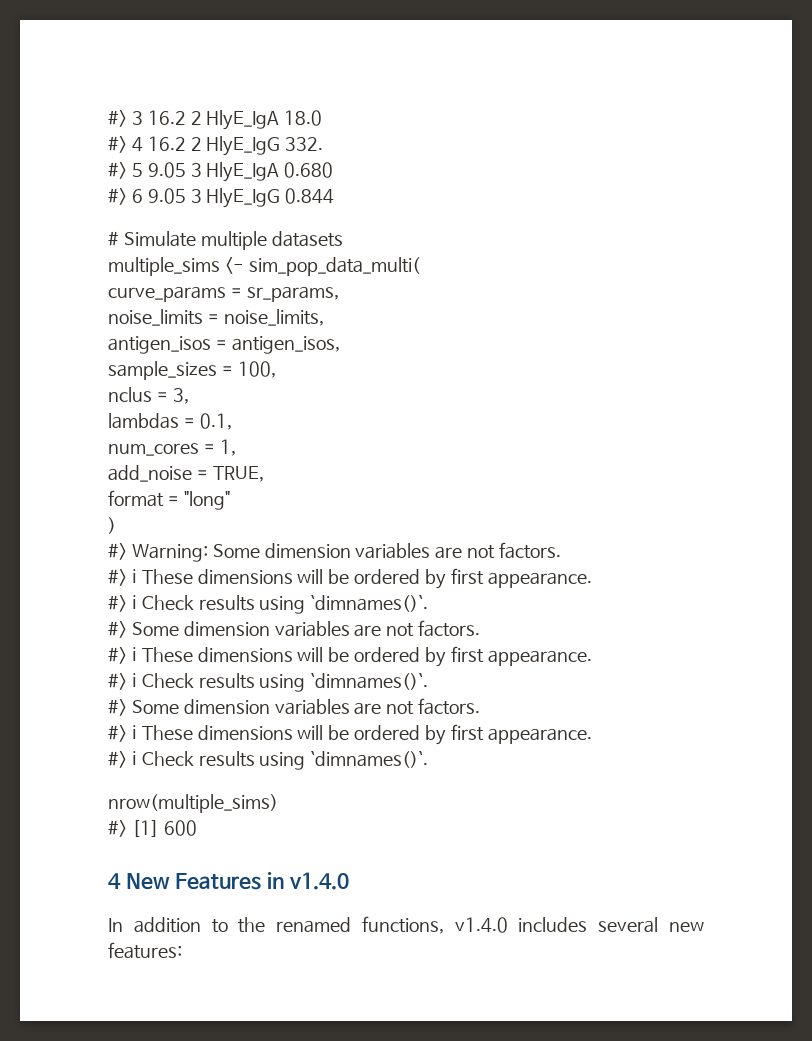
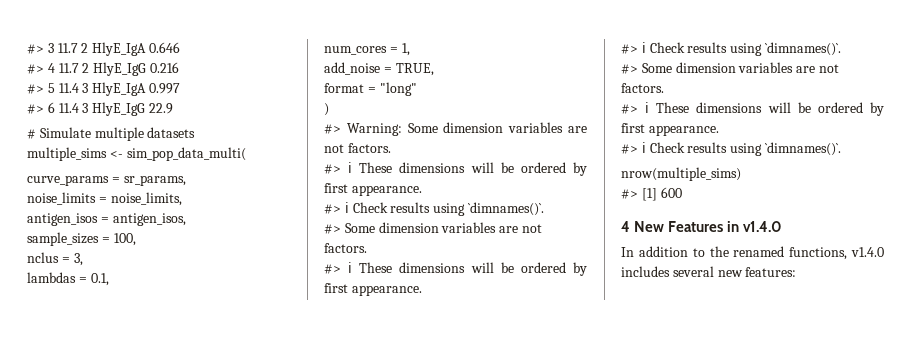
- #> 3 16.2 2 HlyE_IgA 18.0
+ #> 3 11.7 2 HlyE_IgA 0.646
- #> 4 16.2 2 HlyE_IgG 332.
+ #> 4 11.7 2 HlyE_IgG 0.216
- #> 5 9.05 3 HlyE_IgA 0.680
+ #> 5 11.4 3 HlyE_IgA 0.997
- #> 6 9.05 3 HlyE_IgG 0.844
+ #> 6 11.4 3 HlyE_IgG 22.9

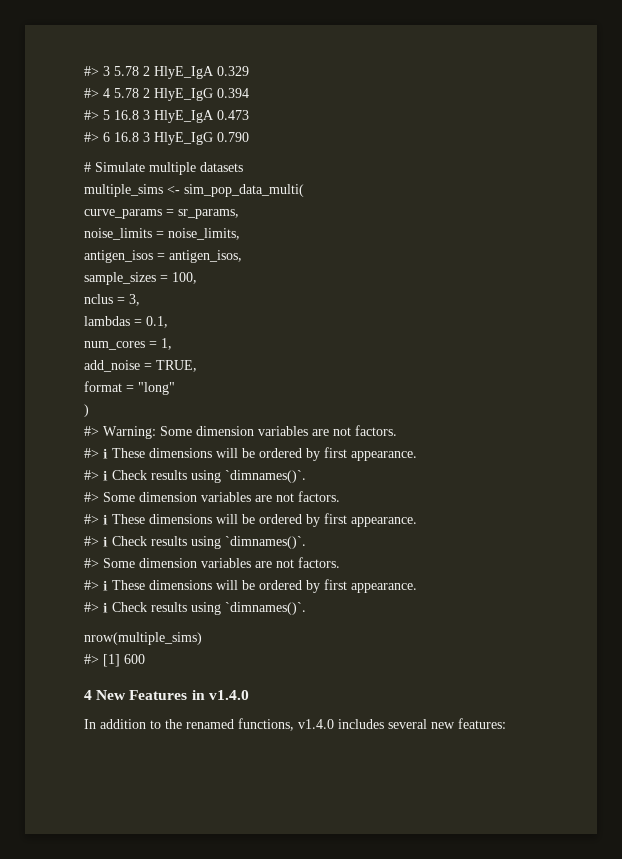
- #> 3 11.7 2 HlyE_IgA 0.646
+ #> 3 5.78 2 HlyE_IgA 0.329
- #> 4 11.7 2 HlyE_IgG 0.216
+ #> 4 5.78 2 HlyE_IgG 0.394
- #> 5 11.4 3 HlyE_IgA 0.997
+ #> 5 16.8 3 HlyE_IgA 0.473
- #> 6 11.4 3 HlyE_IgG 22.9
+ #> 6 16.8 3 HlyE_IgG 0.790

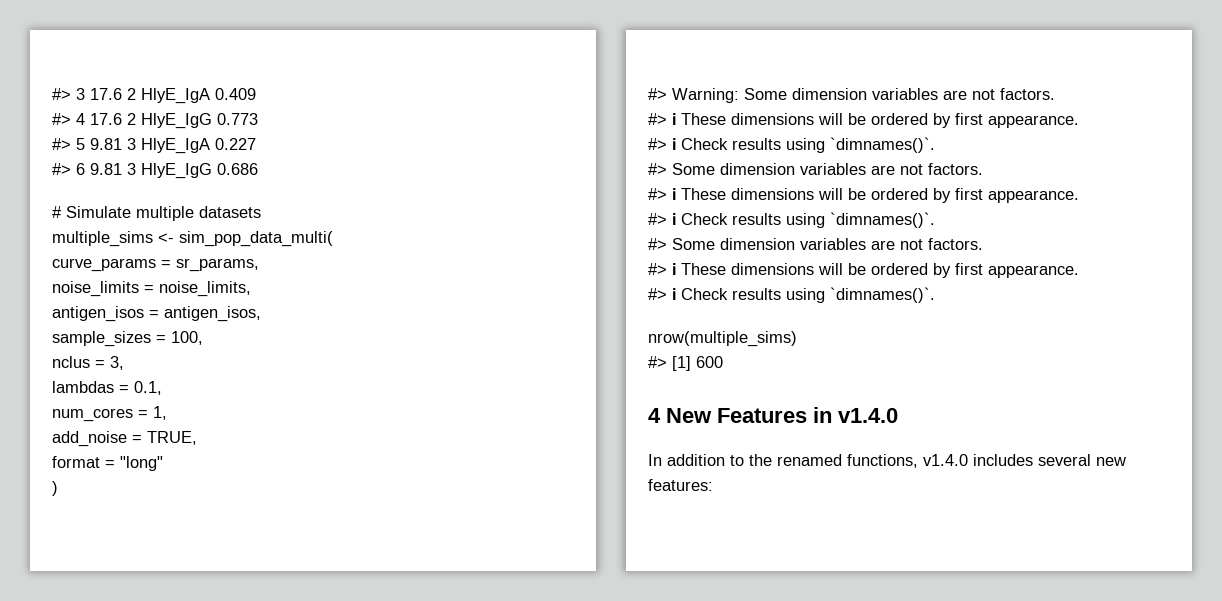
- #> 3 5.78 2 HlyE_IgA 0.329
+ #> 3 17.6 2 HlyE_IgA 0.409
- #> 4 5.78 2 HlyE_IgG 0.394
+ #> 4 17.6 2 HlyE_IgG 0.773
- #> 5 16.8 3 HlyE_IgA 0.473
+ #> 5 9.81 3 HlyE_IgA 0.227
- #> 6 16.8 3 HlyE_IgG 0.790
+ #> 6 9.81 3 HlyE_IgG 0.686

